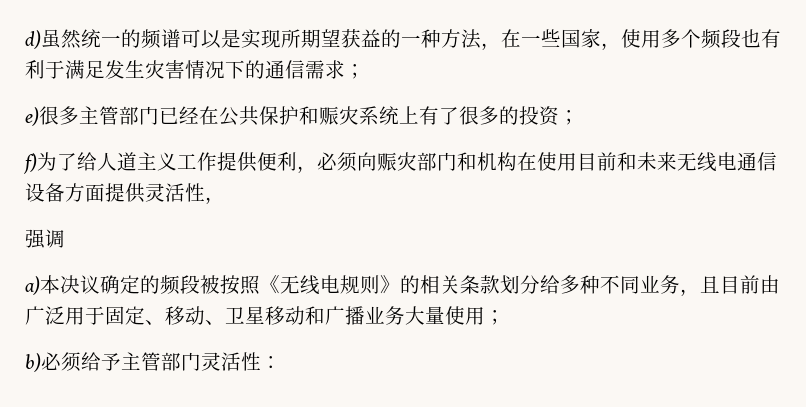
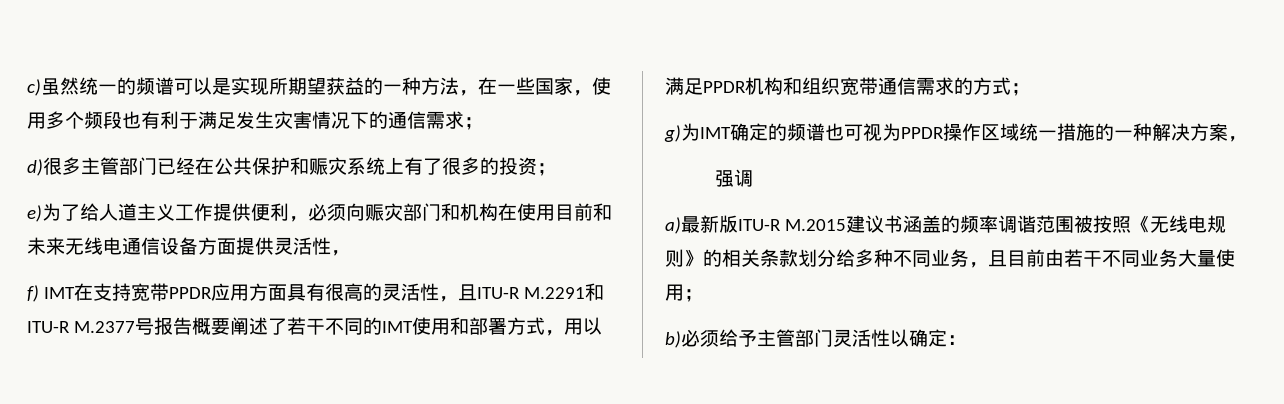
- d)虽然统一的频谱可以是实现所期望获益的一种方法，在一些国家，使用多个频段也有利于满足发生灾害情况下的通信需求；
+ c)虽然统一的频谱可以是实现所期望获益的一种方法，在一些国家，使用多个频段也有利于满足发生灾害情况下的通信需求；
- e)很多主管部门已经在公共保护和赈灾系统上有了很多的投资；
+ d)很多主管部门已经在公共保护和赈灾系统上有了很多的投资；
- f)为了给人道主义工作提供便利，必须向赈灾部门和机构在使用目前和未来无线电通信设备方面提供灵活性，
+ e)为了给人道主义工作提供便利，必须向赈灾部门和机构在使用目前和未来无线电通信设备方面提供灵活性，
+ f) IMT在支持宽带PPDR应用方面具有很高的灵活性，且ITU-R M.2291和ITU-R M.2377号报告概要阐述了若干不同的IMT使用和部署方式，用以满足PPDR机构和组织宽带通信需求的方式；
+ g)为IMT确定的频谱也可视为PPDR操作区域统一措施的一种解决方案，
  强调
- a)本决议确定的频段被按照《无线电规则》的相关条款划分给多种不同业务，且目前由广泛用于固定、移动、卫星移动和广播业务大量使用；
+ a)最新版ITU-R M.2015建议书涵盖的频率调谐范围被按照《无线电规则》的相关条款划分给多种不同业务，且目前由若干不同业务大量使用；
- b)必须给予主管部门灵活性：
+ b)必须给予主管部门灵活性以确定：

